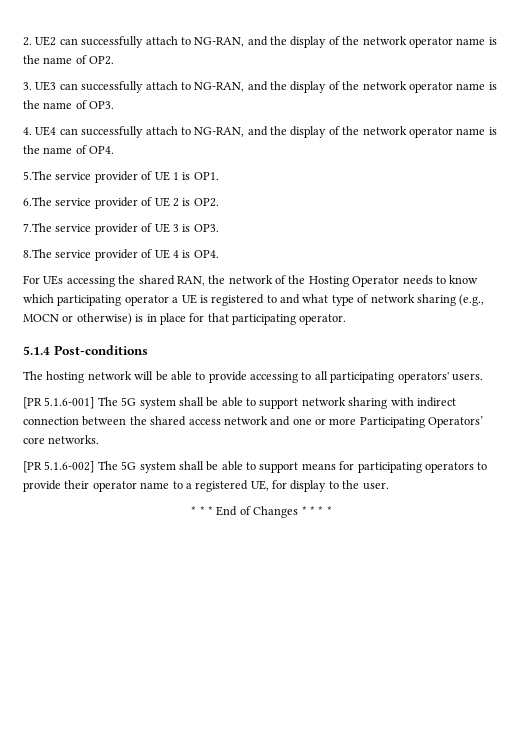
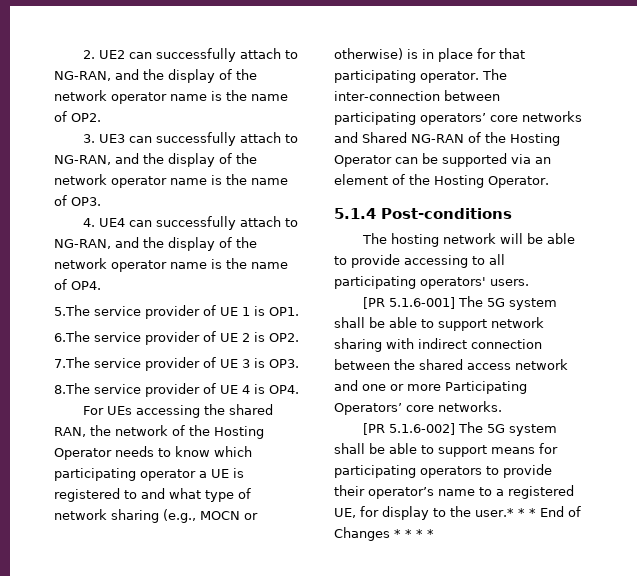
+ The inter-connection between participating operators’ core networks and Shared NG-RAN of the Hosting Operator can be supported via an element of the Hosting Operator.
- [PR 5.1.6-002] The 5G system shall be able to support means for participating operators to provide their operator name to a registered UE, for display to the user.
- * * * End of Changes * * * *
+ [PR 5.1.6-002] The 5G system shall be able to support means for participating operators to provide their operator’s name to a registered UE, for display to the user.* * * End of Changes * * * *

